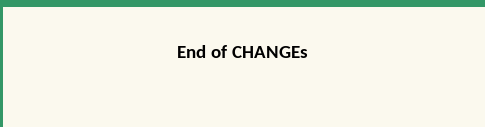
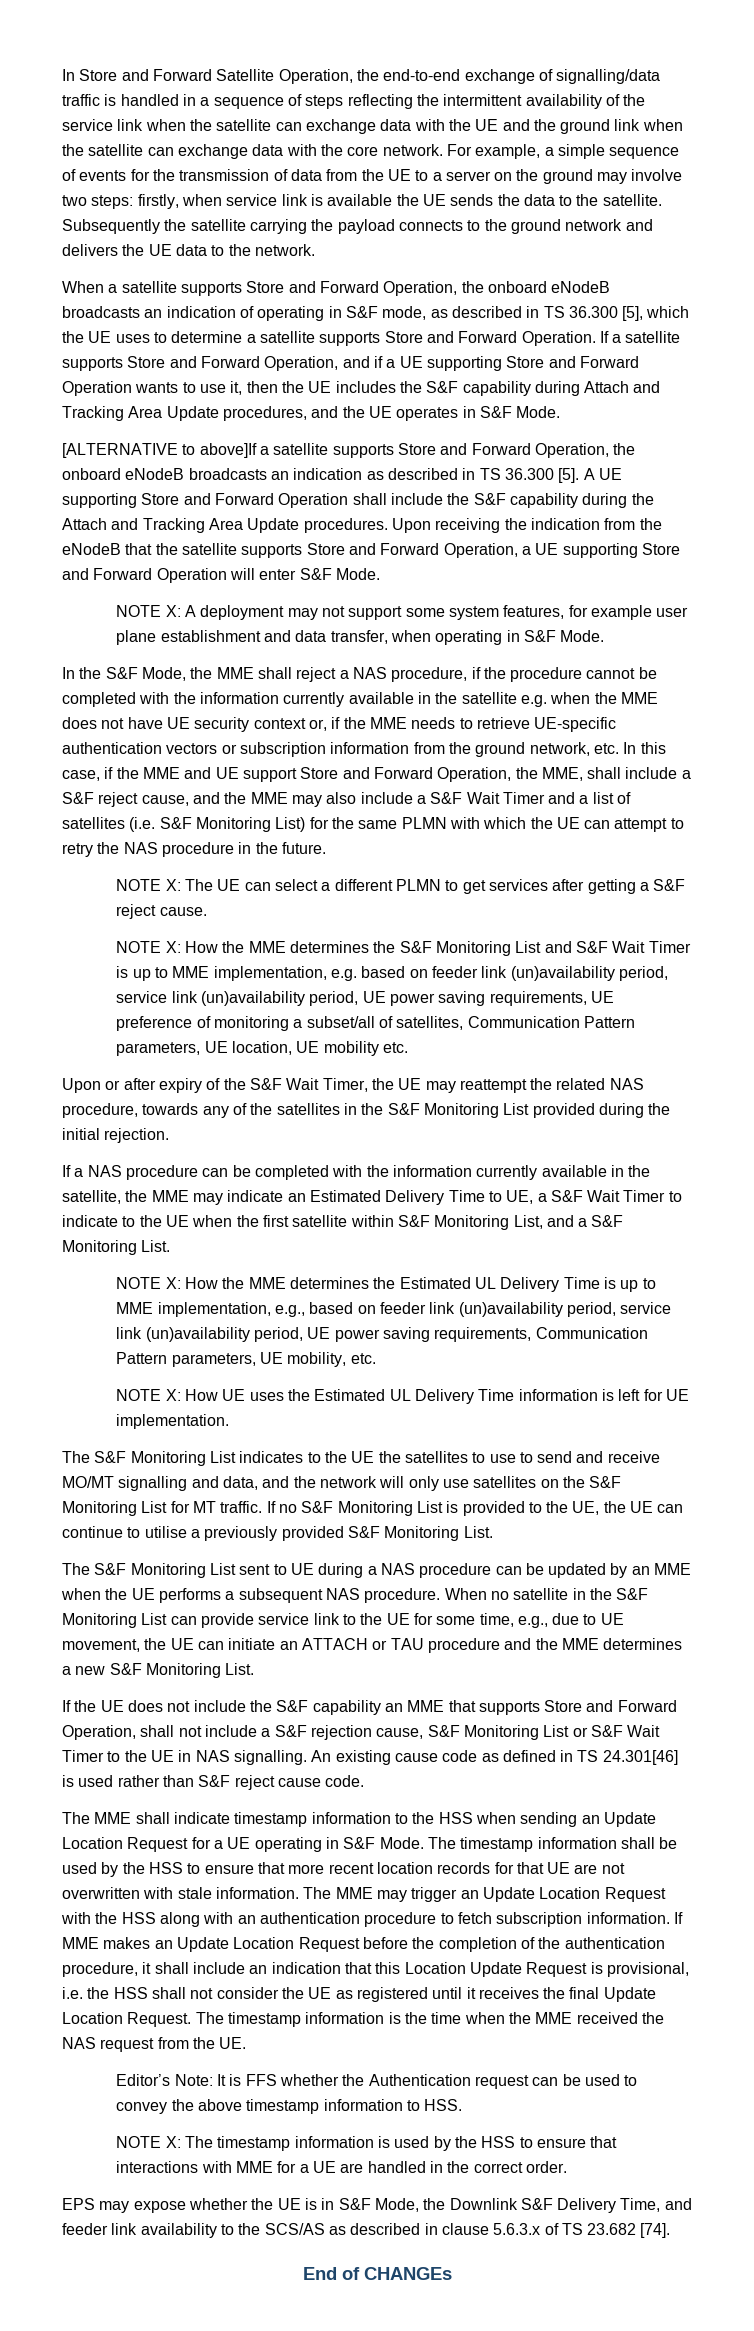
+ In Store and Forward Satellite Operation, the end-to-end exchange of signalling/data traffic is handled in a sequence of steps reflecting the intermittent availability of the service link when the satellite can exchange data with the UE and the ground link when the satellite can exchange data with the core network. For example, a simple sequence of events for the transmission of data from the UE to a server on the ground may involve two steps: firstly, when service link is available the UE sends the data to the satellite. Subsequently the satellite carrying the payload connects to the ground network and delivers the UE data to the network.
+ When a satellite supports Store and Forward Operation, the onboard eNodeB broadcasts an indication of operating in S&F mode, as described in TS 36.300 [5], which the UE uses to determine a satellite supports Store and Forward Operation. If a satellite supports Store and Forward Operation, and if a UE supporting Store and Forward Operation wants to use it, then the UE includes the S&F capability during Attach and Tracking Area Update procedures, and the UE operates in S&F Mode.
+ [ALTERNATIVE to above]If a satellite supports Store and Forward Operation, the onboard eNodeB broadcasts an indication as described in TS 36.300 [5]. A UE supporting Store and Forward Operation shall include the S&F capability during the Attach and Tracking Area Update procedures. Upon receiving the indication from the eNodeB that the satellite supports Store and Forward Operation, a UE supporting Store and Forward Operation will enter S&F Mode.
+ NOTE X: A deployment may not support some system features, for example user plane establishment and data transfer, when operating in S&F Mode.
+ In the S&F Mode, the MME shall reject a NAS procedure, if the procedure cannot be completed with the information currently available in the satellite e.g. when the MME does not have UE security context or, if the MME needs to retrieve UE-specific authentication vectors or subscription information from the ground network, etc. In this case, if the MME and UE support Store and Forward Operation, the MME, shall include a S&F reject cause, and the MME may also include a S&F Wait Timer and a list of satellites (i.e. S&F Monitoring List) for the same PLMN with which the UE can attempt to retry the NAS procedure in the future.
+ NOTE X: The UE can select a different PLMN to get services after getting a S&F reject cause.
+ NOTE X: How the MME determines the S&F Monitoring List and S&F Wait Timer is up to MME implementation, e.g. based on feeder link (un)availability period, service link (un)availability period, UE power saving requirements, UE preference of monitoring a subset/all of satellites, Communication Pattern parameters, UE location, UE mobility etc.
+ Upon or after expiry of the S&F Wait Timer, the UE may reattempt the related NAS procedure, towards any of the satellites in the S&F Monitoring List provided during the initial rejection.
+ If a NAS procedure can be completed with the information currently available in the satellite, the MME may indicate an Estimated Delivery Time to UE, a S&F Wait Timer to indicate to the UE when the first satellite within S&F Monitoring List, and a S&F Monitoring List.
+ NOTE X: How the MME determines the Estimated UL Delivery Time is up to MME implementation, e.g., based on feeder link (un)availability period, service link (un)availability period, UE power saving requirements, Communication Pattern parameters, UE mobility, etc.
+ NOTE X: How UE uses the Estimated UL Delivery Time information is left for UE implementation.
+ The S&F Monitoring List indicates to the UE the satellites to use to send and receive MO/MT signalling and data, and the network will only use satellites on the S&F Monitoring List for MT traffic. If no S&F Monitoring List is provided to the UE, the UE can continue to utilise a previously provided S&F Monitoring List.
+ The S&F Monitoring List sent to UE during a NAS procedure can be updated by an MME when the UE performs a subsequent NAS procedure. When no satellite in the S&F Monitoring List can provide service link to the UE for some time, e.g., due to UE movement, the UE can initiate an ATTACH or TAU procedure and the MME determines a new S&F Monitoring List.
+ If the UE does not include the S&F capability an MME that supports Store and Forward Operation, shall not include a S&F rejection cause, S&F Monitoring List or S&F Wait Timer to the UE in NAS signalling. An existing cause code as defined in TS 24.301[46] is used rather than S&F reject cause code.
+ The MME shall indicate timestamp information to the HSS when sending an Update Location Request for a UE operating in S&F Mode. The timestamp information shall be used by the HSS to ensure that more recent location records for that UE are not overwritten with stale information. The MME may trigger an Update Location Request with the HSS along with an authentication procedure to fetch subscription information. If MME makes an Update Location Request before the completion of the authentication procedure, it shall include an indication that this Location Update Request is provisional, i.e. the HSS shall not consider the UE as registered until it receives the final Update Location Request. The timestamp information is the time when the MME received the NAS request from the UE.
+ Editor’s Note: It is FFS whether the Authentication request can be used to convey the above timestamp information to HSS.
+ NOTE X: The timestamp information is used by the HSS to ensure that interactions with MME for a UE are handled in the correct order.
+ EPS may expose whether the UE is in S&F Mode, the Downlink S&F Delivery Time, and feeder link availability to the SCS/AS as described in clause 5.6.3.x of TS 23.682 [74].

